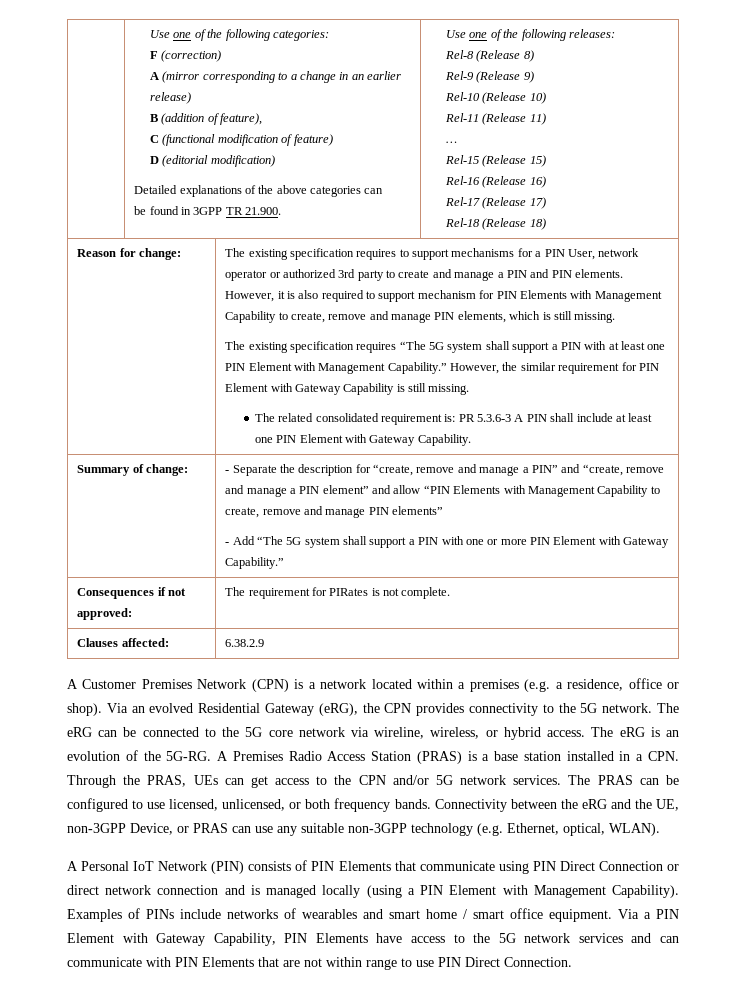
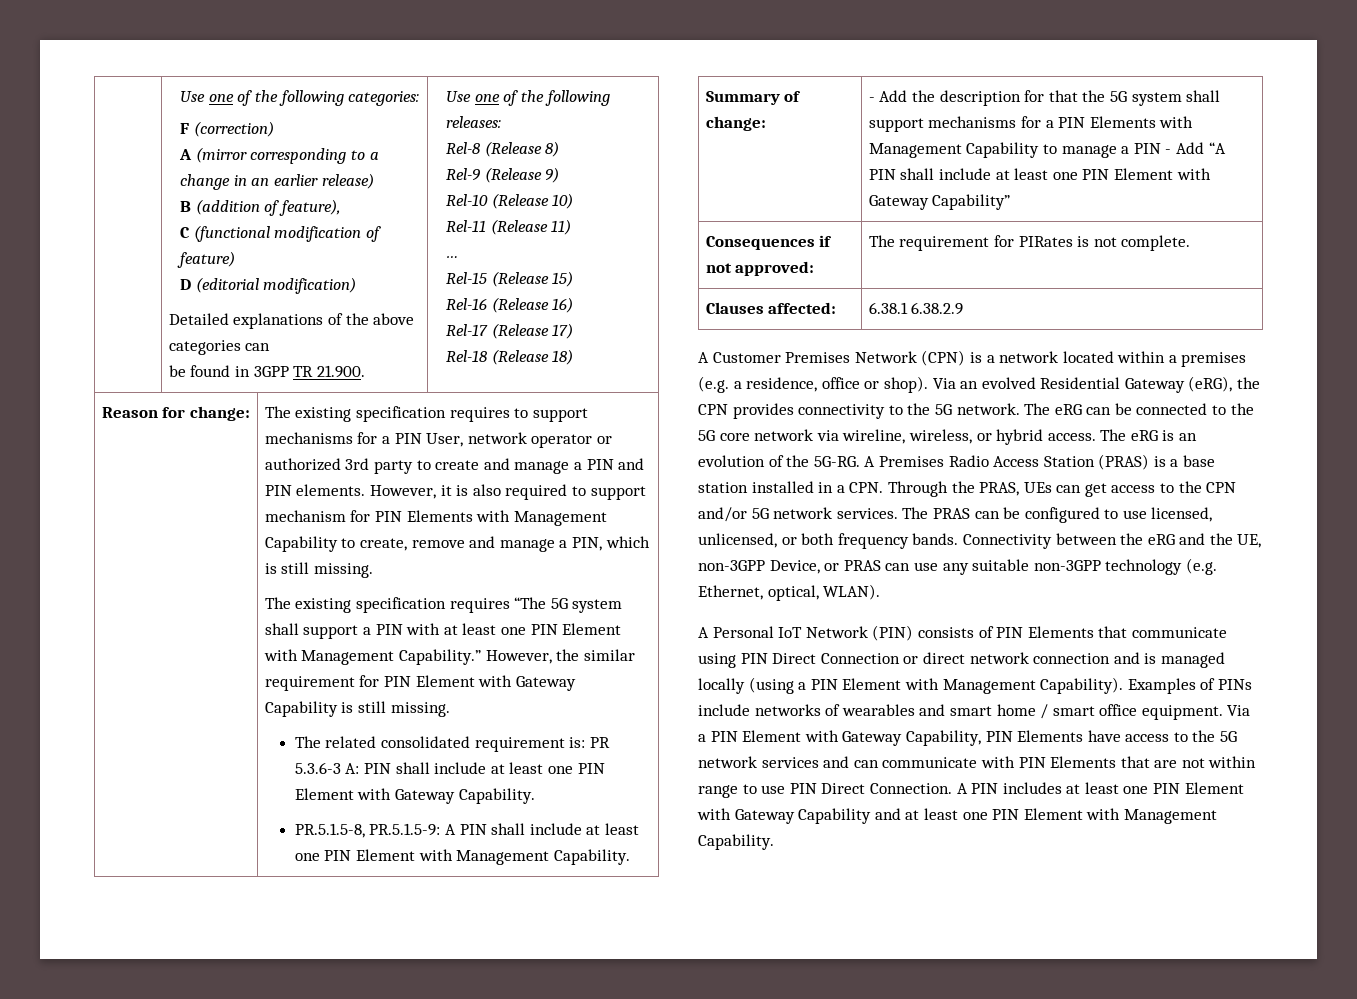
- However, it is also required to support mechanism for PIN Elements with Management Capability to create, remove and manage PIN elements, which is still missing.
+ However, it is also required to support mechanism for PIN Elements with Management Capability to create, remove and manage a PIN, which is still missing.
- The related consolidated requirement is: PR 5.3.6-3 A PIN shall include at least one PIN Element with Gateway Capability.
+ The related consolidated requirement is: PR 5.3.6-3 A: PIN shall include at least one PIN Element with Gateway Capability.
+ PR.5.1.5-8, PR.5.1.5-9: A PIN shall include at least one PIN Element with Management Capability.
- - Separate the description for “create, remove and manage a PIN” and “create, remove and manage a PIN element” and allow “PIN Elements with Management Capability to create, remove and manage PIN elements”
- - Add “The 5G system shall support a PIN with one or more PIN Element with Gateway Capability.”
+ - Add the description for that the 5G system shall support mechanisms for a PIN Elements with Management Capability to manage a PIN - Add “A PIN shall include at least one PIN Element with Gateway Capability”
- Clauses affected: | 6.38.2.9
+ Clauses affected: | 6.38.1 6.38.2.9
+ A PIN includes at least one PIN Element with Gateway Capability and at least one PIN Element with Management Capability.

